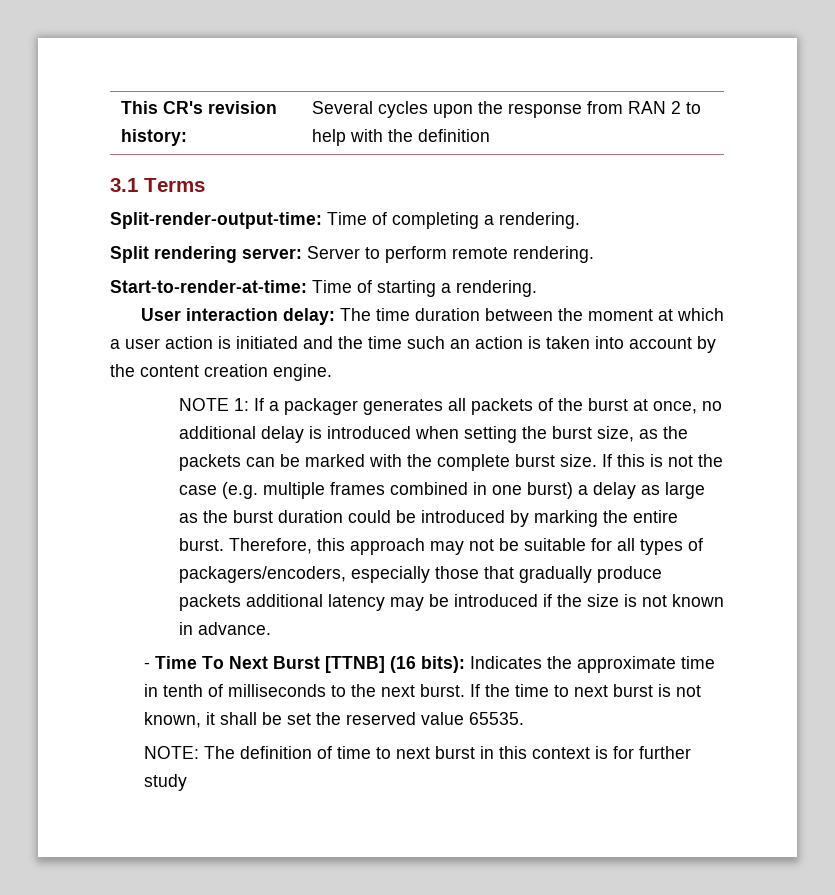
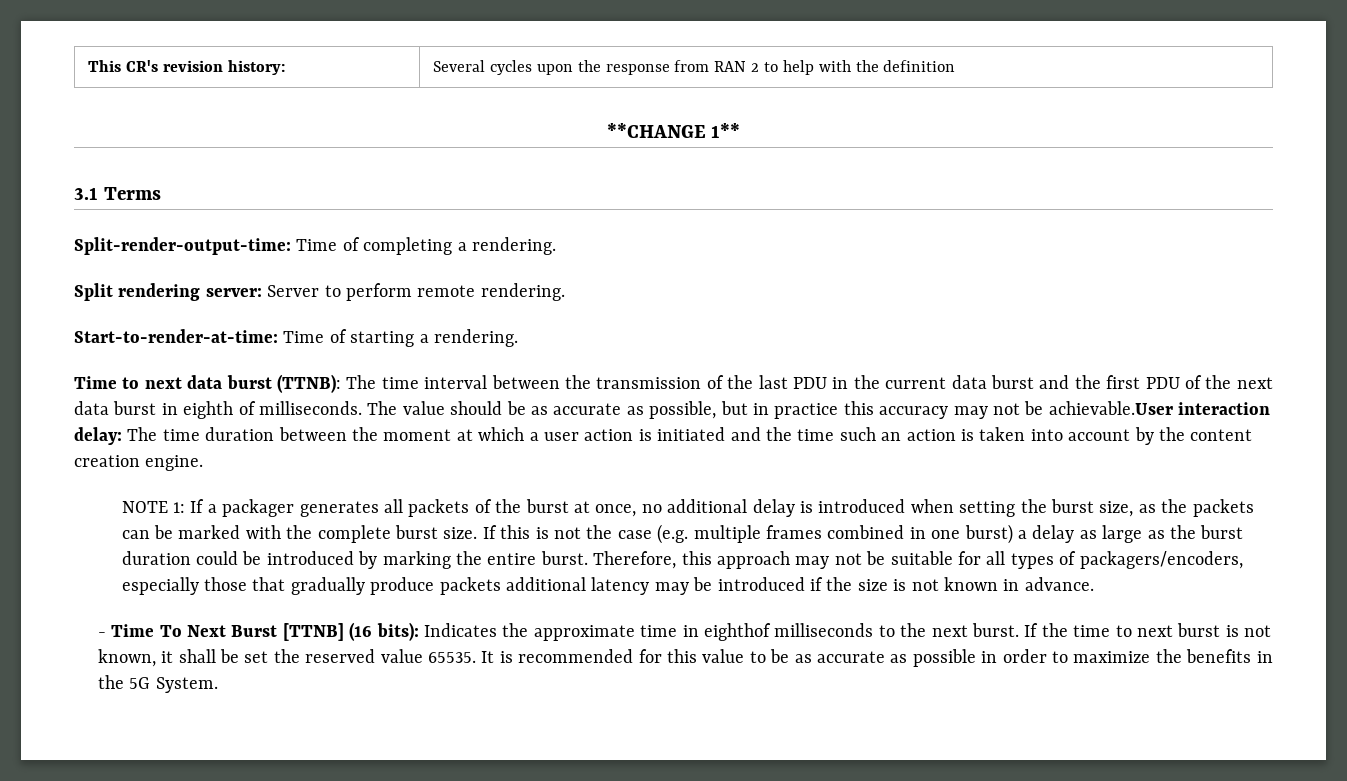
+ **CHANGE 1**
- User interaction delay: The time duration between the moment at which a user action is initiated and the time such an action is taken into account by the content creation engine.
+ Time to next data burst (TTNB): The time interval between the transmission of the last PDU in the current data burst and the first PDU of the next data burst in eighth of milliseconds. The value should be as accurate as possible, but in practice this accuracy may not be achievable.User interaction delay: The time duration between the moment at which a user action is initiated and the time such an action is taken into account by the content creation engine.
- - Time To Next Burst [TTNB] (16 bits): Indicates the approximate time in tenth of milliseconds to the next burst.
+ - Time To Next Burst [TTNB] (16 bits): Indicates the approximate time in eighthof milliseconds to the next burst.
- If the time to next burst is not known, it shall be set the reserved value 65535.
- NOTE: The definition of time to next burst in this context is for further study
+ If the time to next burst is not known, it shall be set the reserved value 65535. It is recommended for this value to be as accurate as possible in order to maximize the benefits in the 5G System.

